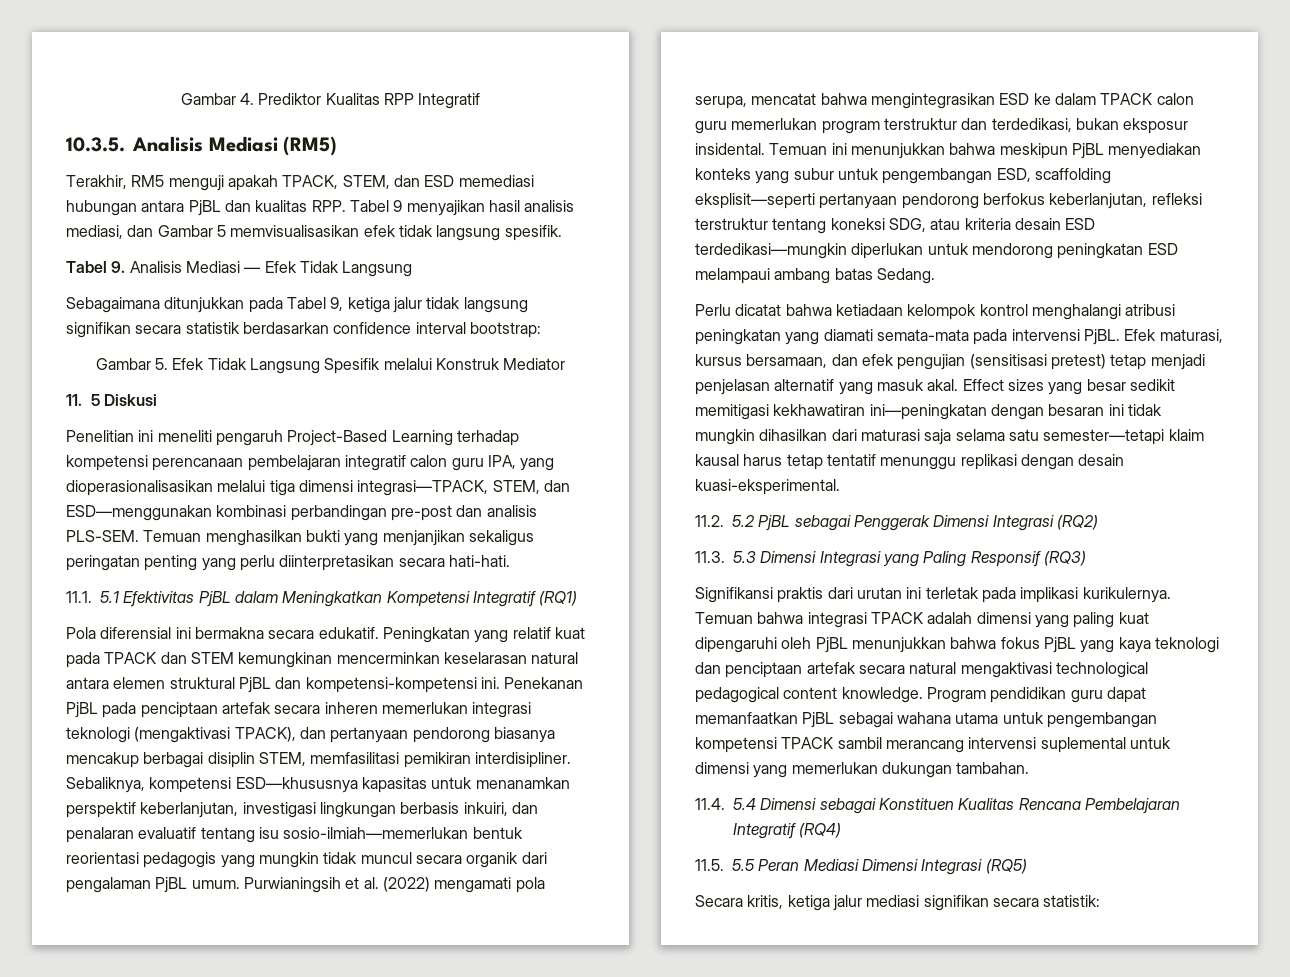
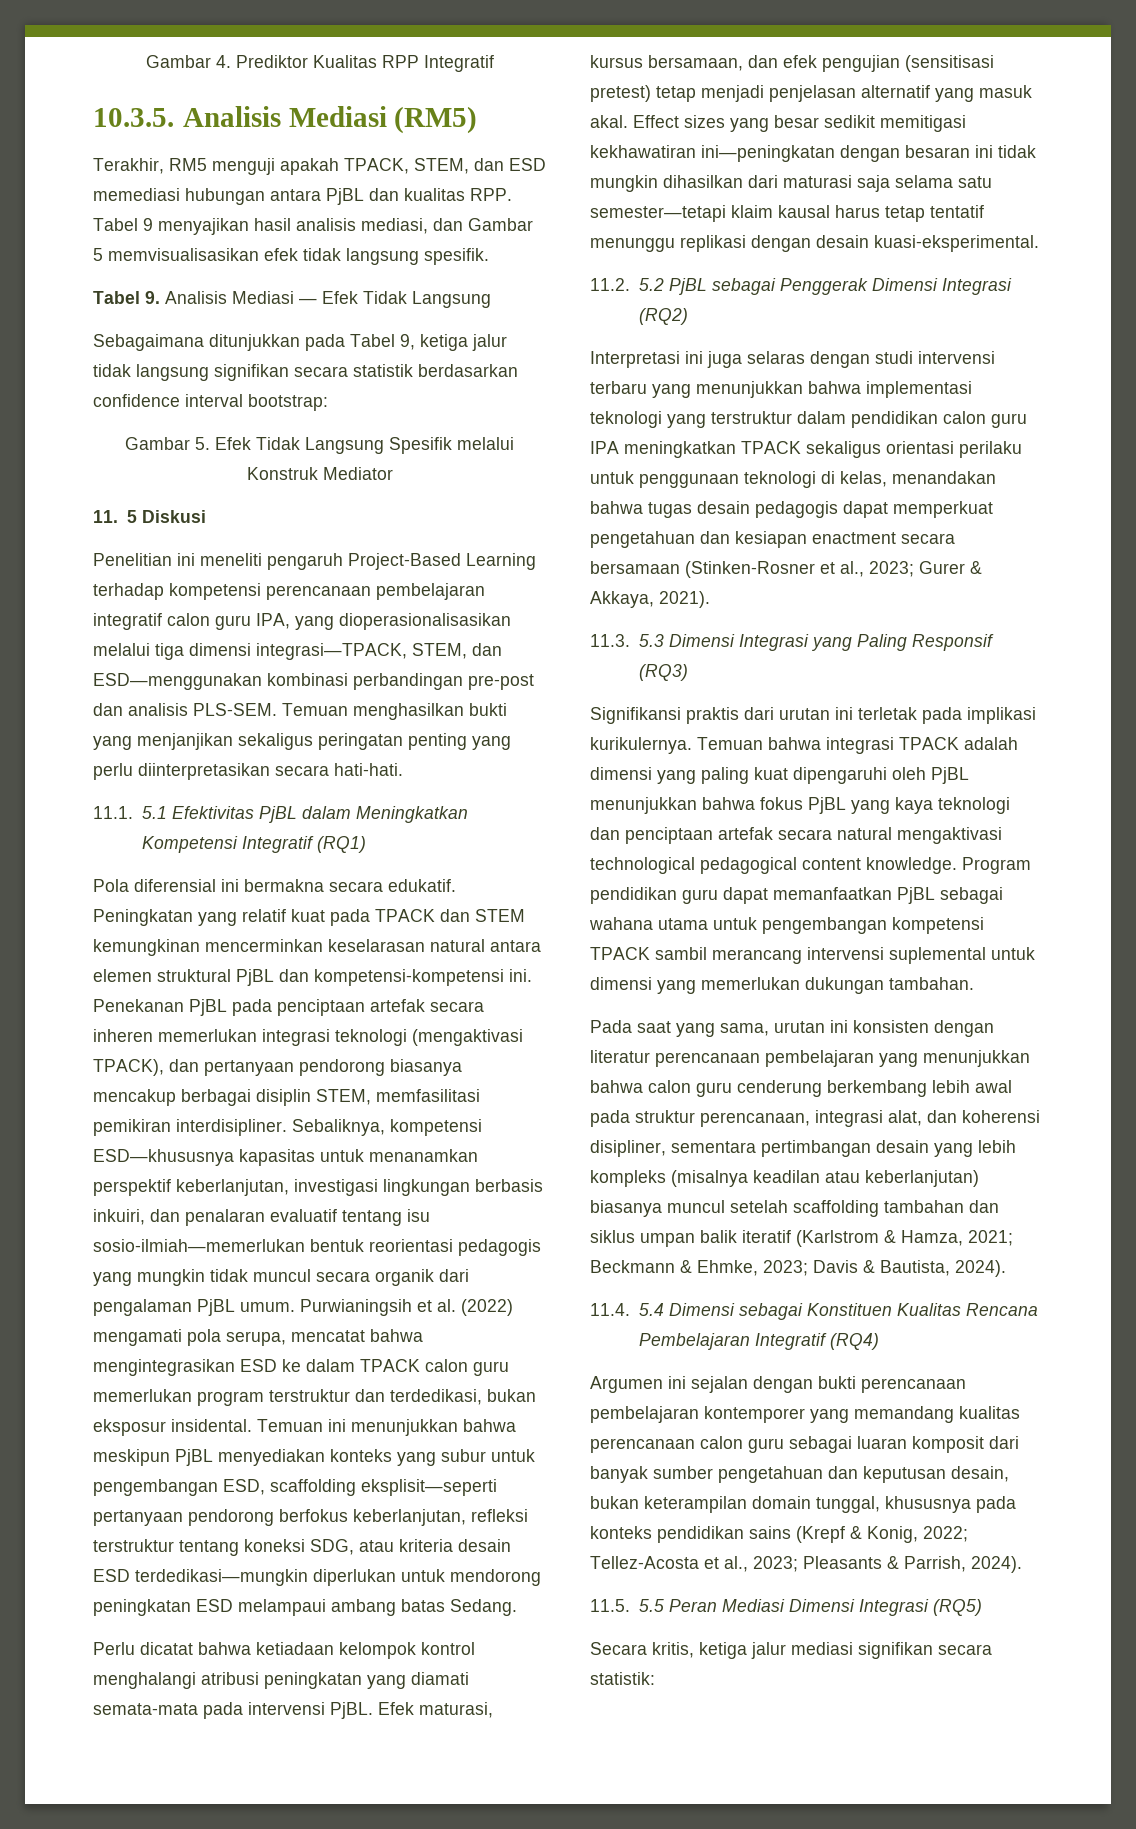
+ Interpretasi ini juga selaras dengan studi intervensi terbaru yang menunjukkan bahwa implementasi teknologi yang terstruktur dalam pendidikan calon guru IPA meningkatkan TPACK sekaligus orientasi perilaku untuk penggunaan teknologi di kelas, menandakan bahwa tugas desain pedagogis dapat memperkuat pengetahuan dan kesiapan enactment secara bersamaan (Stinken-Rosner et al., 2023; Gurer & Akkaya, 2021).
+ Pada saat yang sama, urutan ini konsisten dengan literatur perencanaan pembelajaran yang menunjukkan bahwa calon guru cenderung berkembang lebih awal pada struktur perencanaan, integrasi alat, dan koherensi disipliner, sementara pertimbangan desain yang lebih kompleks (misalnya keadilan atau keberlanjutan) biasanya muncul setelah scaffolding tambahan dan siklus umpan balik iteratif (Karlstrom & Hamza, 2021; Beckmann & Ehmke, 2023; Davis & Bautista, 2024).
+ Argumen ini sejalan dengan bukti perencanaan pembelajaran kontemporer yang memandang kualitas perencanaan calon guru sebagai luaran komposit dari banyak sumber pengetahuan dan keputusan desain, bukan keterampilan domain tunggal, khususnya pada konteks pendidikan sains (Krepf & Konig, 2022; Tellez-Acosta et al., 2023; Pleasants & Parrish, 2024).

